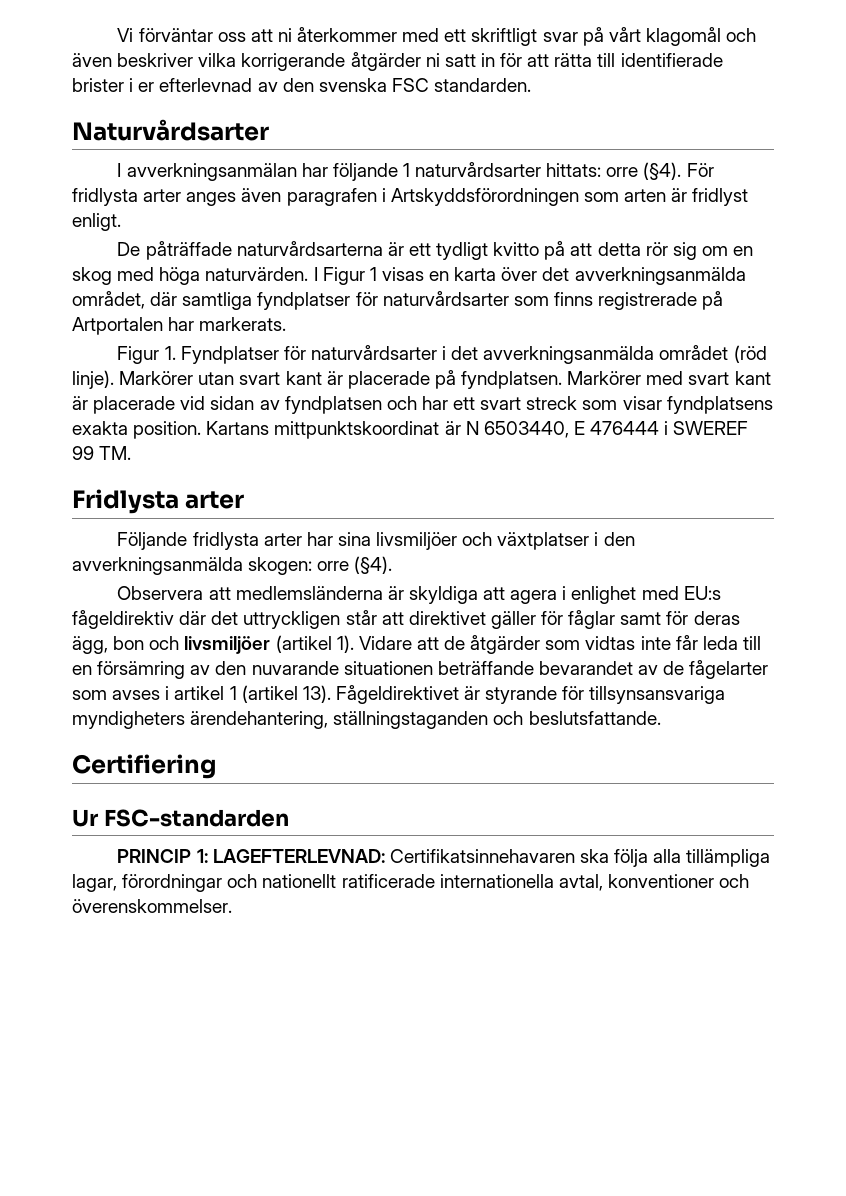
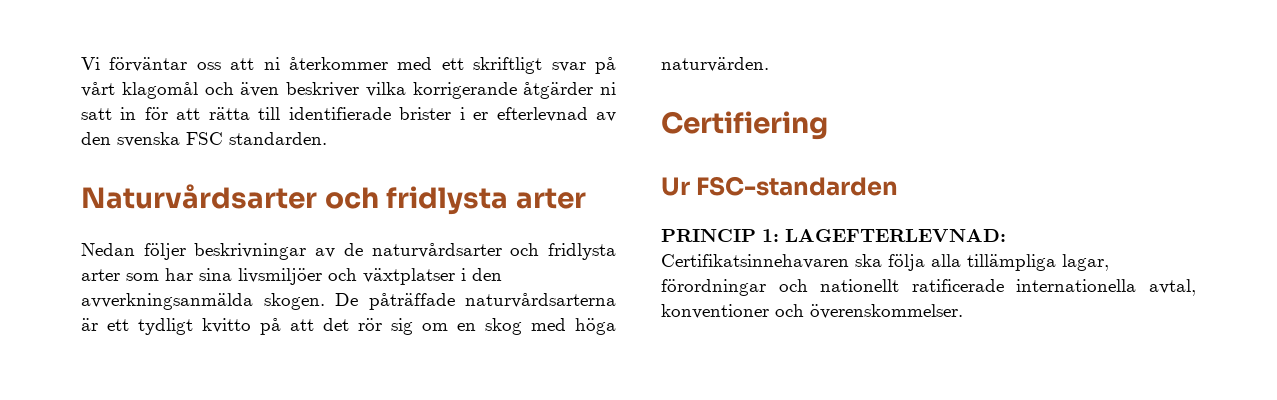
- Naturvårdsarter
- I avverkningsanmälan har följande 1 naturvårdsarter hittats: orre (§4). För fridlysta arter anges även paragrafen i Artskyddsförordningen som arten är fridlyst enligt.
- De påträffade naturvårdsarterna är ett tydligt kvitto på att detta rör sig om en skog med höga naturvärden. I Figur 1 visas en karta över det avverkningsanmälda området, där samtliga fyndplatser för naturvårdsarter som finns registrerade på Artportalen har markerats.
- Figur 1. Fyndplatser för naturvårdsarter i det avverkningsanmälda området (röd linje). Markörer utan svart kant är placerade på fyndplatsen. Markörer med svart kant är placerade vid sidan av fyndplatsen och har ett svart streck som visar fyndplatsens exakta position. Kartans mittpunktskoordinat är N 6503440, E 476444 i SWEREF 99 TM.
- Fridlysta arter
- Följande fridlysta arter har sina livsmiljöer och växtplatser i den avverkningsanmälda skogen: orre (§4).
- Observera att medlemsländerna är skyldiga att agera i enlighet med EU:s fågeldirektiv där det uttryckligen står att direktivet gäller för fåglar samt för deras ägg, bon och livsmiljöer (artikel 1). Vidare att de åtgärder som vidtas inte får leda till en försämring av den nuvarande situationen beträffande bevarandet av de fågelarter som avses i artikel 1 (artikel 13). Fågeldirektivet är styrande för tillsynsansvariga myndigheters ärendehantering, ställningstaganden och beslutsfattande.
+ Naturvårdsarter och fridlysta arter
+ Nedan följer beskrivningar av de naturvårdsarter och fridlysta arter som har sina livsmiljöer och växtplatser i den avverkningsanmälda skogen. De påträffade naturvårdsarterna är ett tydligt kvitto på att det rör sig om en skog med höga naturvärden.

